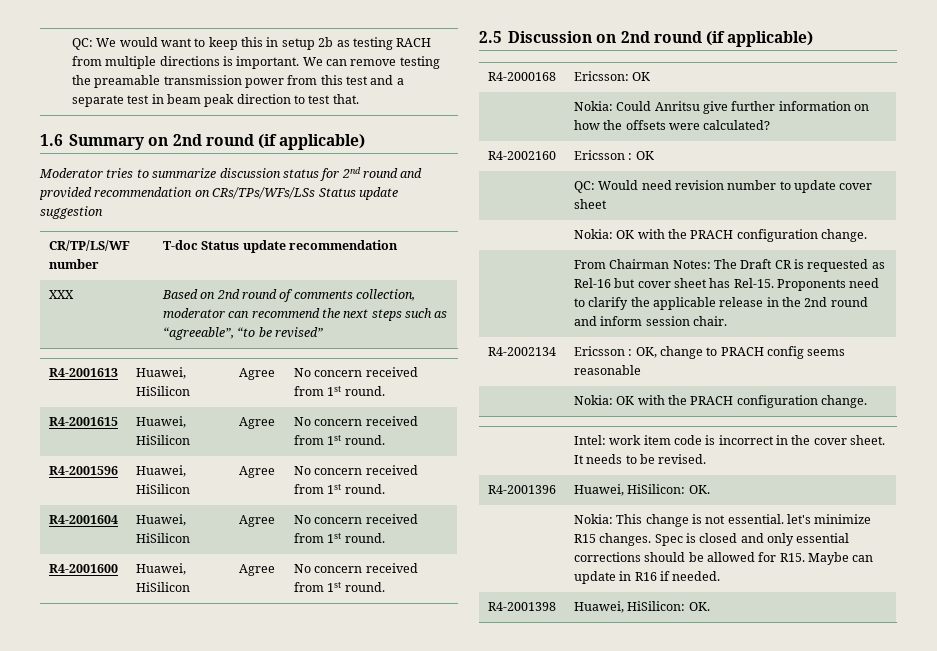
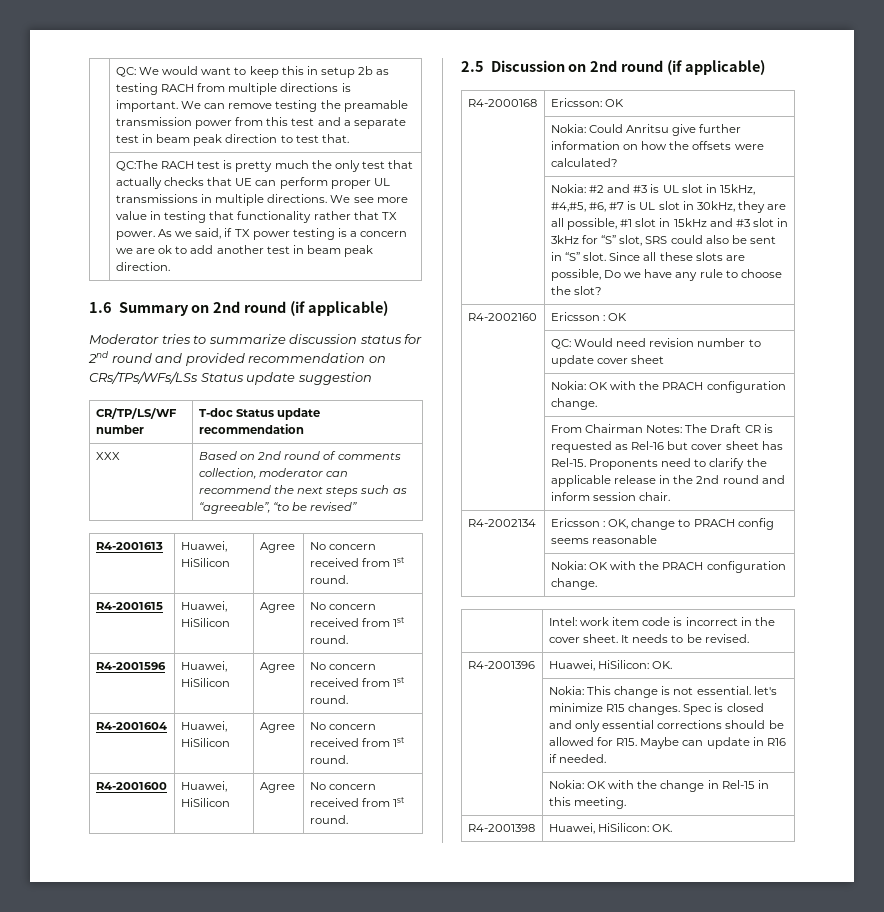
+ QC:The RACH test is pretty much the only test that actually checks that UE can perform proper UL transmissions in multiple directions. We see more value in testing that functionality rather that TX power. As we said, if TX power testing is a concern we are ok to add another test in beam peak direction.
+ Nokia: #2 and #3 is UL slot in 15kHz, #4,#5, #6, #7 is UL slot in 30kHz, they are all possible, #1 slot in 15kHz and #3 slot in 3kHz for “S” slot, SRS could also be sent in “S” slot. Since all these slots are possible, Do we have any rule to choose the slot?
+ | Nokia: OK with the change in Rel-15 in this meeting.

